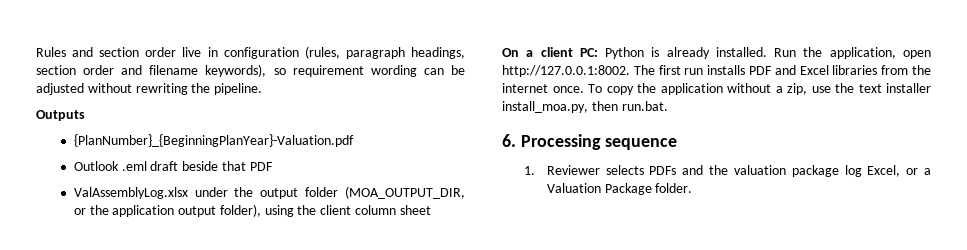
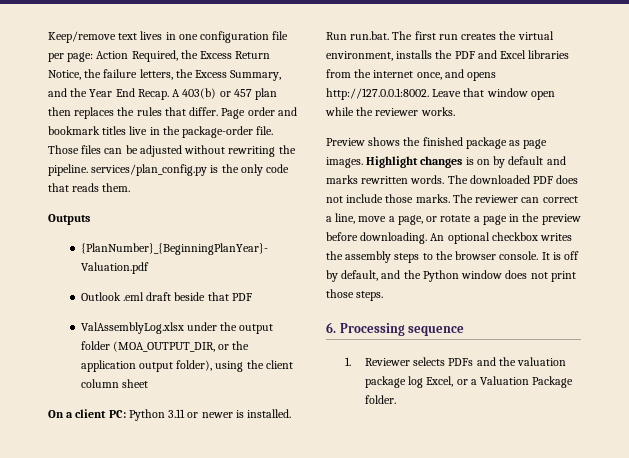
- Rules and section order live in configuration (rules, paragraph headings, section order and filename keywords), so requirement wording can be adjusted without rewriting the pipeline.
+ Keep/remove text lives in one configuration file per page: Action Required, the Excess Return Notice, the failure letters, the Excess Summary, and the Year End Recap. A 403(b) or 457 plan then replaces the rules that differ. Page order and bookmark titles live in the package-order file. Those files can be adjusted without rewriting the pipeline. services/plan_config.py is the only code that reads them.
- On a client PC: Python is already installed. Run the application, open http://127.0.0.1:8002. The first run installs PDF and Excel libraries from the internet once. To copy the application without a zip, use the text installer install_moa.py, then run.bat.
+ On a client PC: Python 3.11 or newer is installed. Run run.bat. The first run creates the virtual environment, installs the PDF and Excel libraries from the internet once, and opens http://127.0.0.1:8002. Leave that window open while the reviewer works.
+ Preview shows the finished package as page images. Highlight changes is on by default and marks rewritten words. The downloaded PDF does not include those marks. The reviewer can correct a line, move a page, or rotate a page in the preview before downloading. An optional checkbox writes the assembly steps to the browser console. It is off by default, and the Python window does not print those steps.

